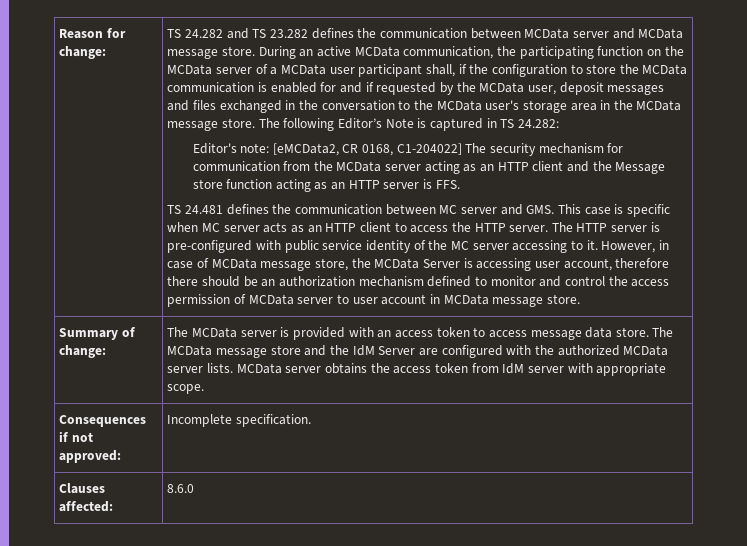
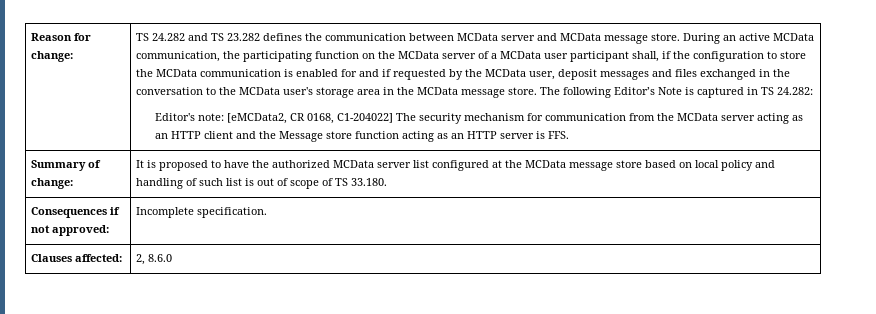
- TS 24.481 defines the communication between MC server and GMS. This case is specific when MC server acts as an HTTP client to access the HTTP server. The HTTP server is pre-configured with public service identity of the MC server accessing to it. However, in case of MCData message store, the MCData Server is accessing user account, therefore there should be an authorization mechanism defined to monitor and control the access permission of MCData server to user account in MCData message store.
- Summary of change: | The MCData server is provided with an access token to access message data store. The MCData message store and the IdM Server are configured with the authorized MCData server lists. MCData server obtains the access token from IdM server with appropriate scope.
+ Summary of change: | It is proposed to have the authorized MCData server list configured at the MCData message store based on local policy and handling of such list is out of scope of TS 33.180.
- Clauses affected: | 8.6.0
+ Clauses affected: | 2, 8.6.0

